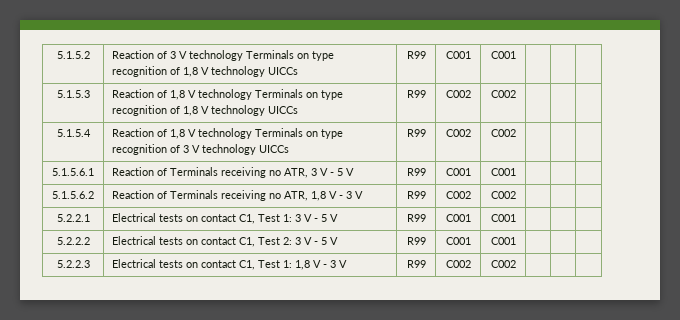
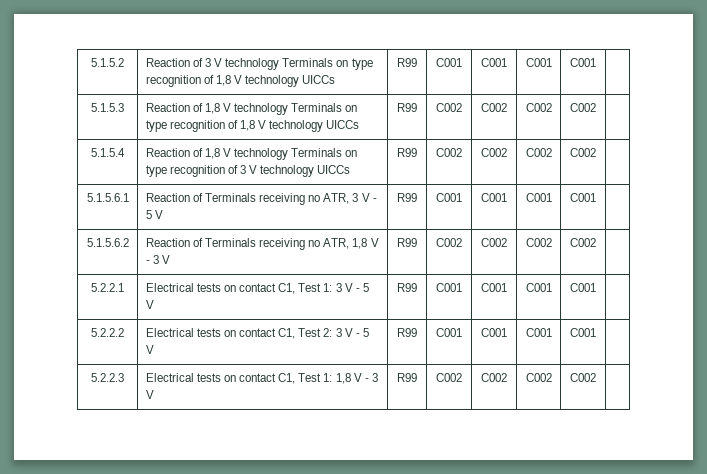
- 5.1.5.2 | Reaction of 3 V technology Terminals on type recognition of 1,8 V technology UICCs | R99 | C001 | C001 | | |
+ 5.1.5.2 | Reaction of 3 V technology Terminals on type recognition of 1,8 V technology UICCs | R99 | C001 | C001 | C001 | C001 |
- 5.1.5.3 | Reaction of 1,8 V technology Terminals on type recognition of 1,8 V technology UICCs | R99 | C002 | C002 | | |
+ 5.1.5.3 | Reaction of 1,8 V technology Terminals on type recognition of 1,8 V technology UICCs | R99 | C002 | C002 | C002 | C002 |
- 5.1.5.4 | Reaction of 1,8 V technology Terminals on type recognition of 3 V technology UICCs | R99 | C002 | C002 | | |
+ 5.1.5.4 | Reaction of 1,8 V technology Terminals on type recognition of 3 V technology UICCs | R99 | C002 | C002 | C002 | C002 |
- 5.1.5.6.1 | Reaction of Terminals receiving no ATR, 3 V - 5 V | R99 | C001 | C001 | | |
+ 5.1.5.6.1 | Reaction of Terminals receiving no ATR, 3 V - 5 V | R99 | C001 | C001 | C001 | C001 |
- 5.1.5.6.2 | Reaction of Terminals receiving no ATR, 1,8 V - 3 V | R99 | C002 | C002 | | |
+ 5.1.5.6.2 | Reaction of Terminals receiving no ATR, 1,8 V - 3 V | R99 | C002 | C002 | C002 | C002 |
- 5.2.2.1 | Electrical tests on contact C1, Test 1: 3 V - 5 V | R99 | C001 | C001 | | |
+ 5.2.2.1 | Electrical tests on contact C1, Test 1: 3 V - 5 V | R99 | C001 | C001 | C001 | C001 |
- 5.2.2.2 | Electrical tests on contact C1, Test 2: 3 V - 5 V | R99 | C001 | C001 | | |
+ 5.2.2.2 | Electrical tests on contact C1, Test 2: 3 V - 5 V | R99 | C001 | C001 | C001 | C001 |
- 5.2.2.3 | Electrical tests on contact C1, Test 1: 1,8 V - 3 V | R99 | C002 | C002 | | |
+ 5.2.2.3 | Electrical tests on contact C1, Test 1: 1,8 V - 3 V | R99 | C002 | C002 | C002 | C002 |

